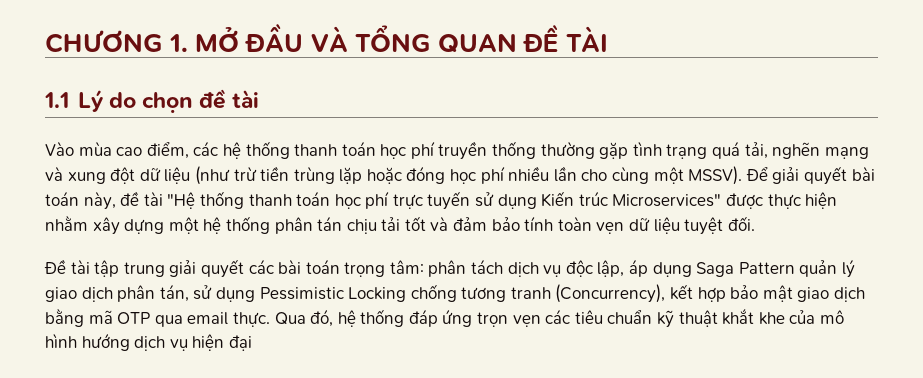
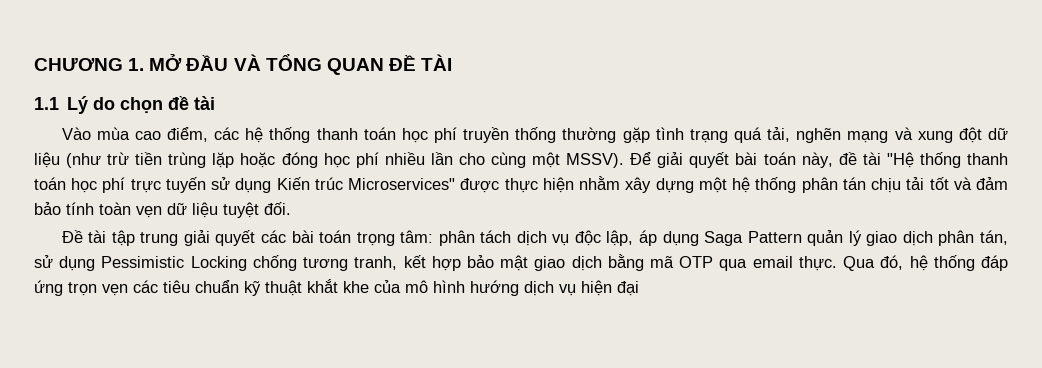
- Đề tài tập trung giải quyết các bài toán trọng tâm: phân tách dịch vụ độc lập, áp dụng Saga Pattern quản lý giao dịch phân tán, sử dụng Pessimistic Locking chống tương tranh (Concurrency), kết hợp bảo mật giao dịch bằng mã OTP qua email thực.
+ Đề tài tập trung giải quyết các bài toán trọng tâm: phân tách dịch vụ độc lập, áp dụng Saga Pattern quản lý giao dịch phân tán, sử dụng Pessimistic Locking chống tương tranh, kết hợp bảo mật giao dịch bằng mã OTP qua email thực.

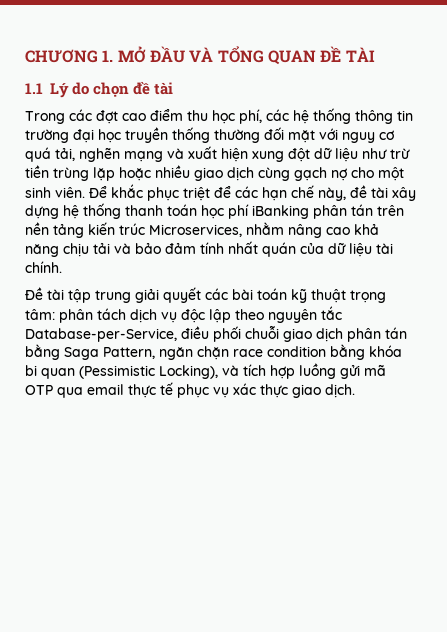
- Vào mùa cao điểm, các hệ thống thanh toán học phí truyền thống thường gặp tình trạng quá tải, nghẽn mạng và xung đột dữ liệu (như trừ tiền trùng lặp hoặc đóng học phí nhiều lần cho cùng một MSSV). Để giải quyết bài toán này, đề tài "Hệ thống thanh toán học phí trực tuyến sử dụng Kiến trúc Microservices" được thực hiện nhằm xây dựng một hệ thống phân tán chịu tải tốt và đảm bảo tính toàn vẹn dữ liệu tuyệt đối.
+ Trong các đợt cao điểm thu học phí, các hệ thống thông tin trường đại học truyền thống thường đối mặt với nguy cơ quá tải, nghẽn mạng và xuất hiện xung đột dữ liệu như trừ tiền trùng lặp hoặc nhiều giao dịch cùng gạch nợ cho một sinh viên. Để khắc phục triệt để các hạn chế này, đề tài xây dựng hệ thống thanh toán học phí iBanking phân tán trên nền tảng kiến trúc Microservices, nhằm nâng cao khả năng chịu tải và bảo đảm tính nhất quán của dữ liệu tài chính.
- Đề tài tập trung giải quyết các bài toán trọng tâm: phân tách dịch vụ độc lập, áp dụng Saga Pattern quản lý giao dịch phân tán, sử dụng Pessimistic Locking chống tương tranh, kết hợp bảo mật giao dịch bằng mã OTP qua email thực. Qua đó, hệ thống đáp ứng trọn vẹn các tiêu chuẩn kỹ thuật khắt khe của mô hình hướng dịch vụ hiện đại
+ Đề tài tập trung giải quyết các bài toán kỹ thuật trọng tâm: phân tách dịch vụ độc lập theo nguyên tắc Database-per-Service, điều phối chuỗi giao dịch phân tán bằng Saga Pattern, ngăn chặn race condition bằng khóa bi quan (Pessimistic Locking), và tích hợp luồng gửi mã OTP qua email thực tế phục vụ xác thực giao dịch.

